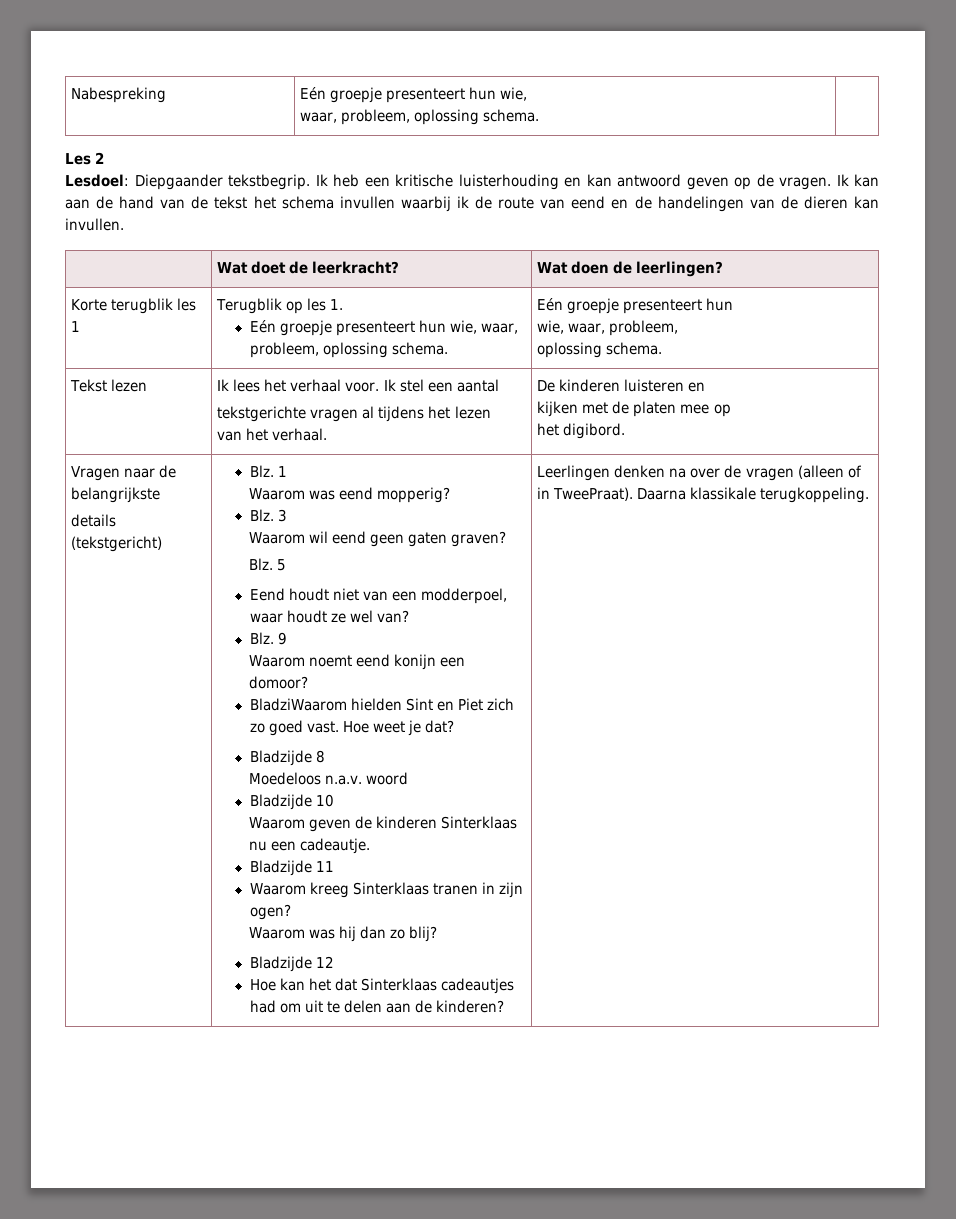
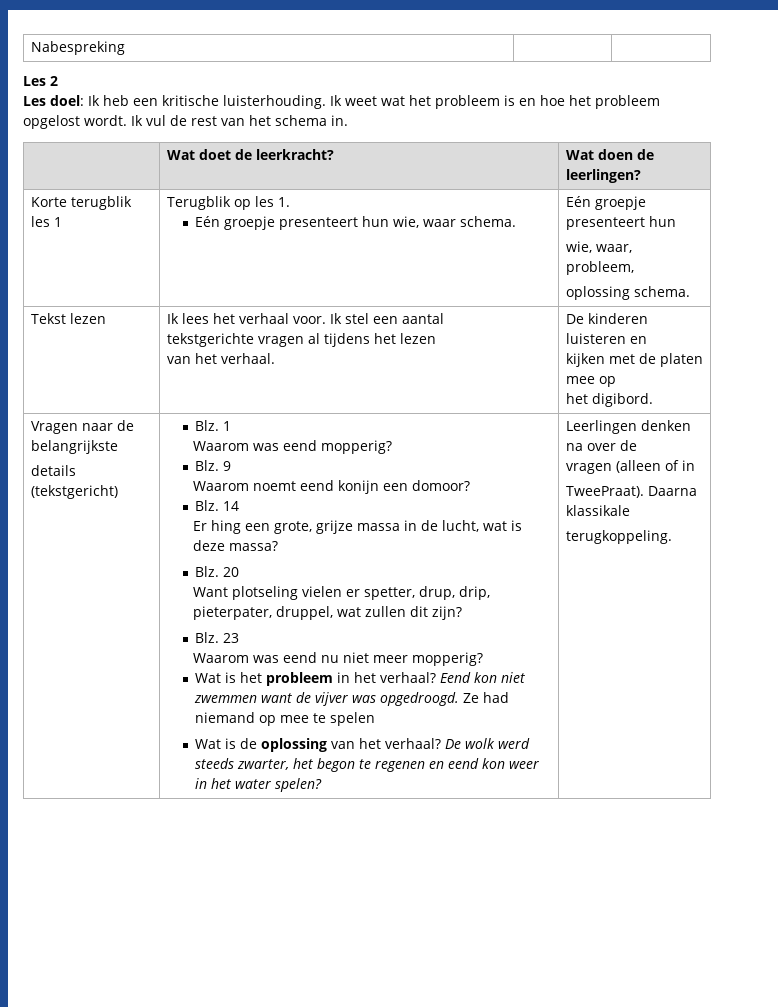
- Nabespreking | Eén groepje presenteert hun wie,
- waar, probleem, oplossing schema. |
+ Nabespreking | |
- Lesdoel: Diepgaander tekstbegrip. Ik heb een kritische luisterhouding en kan antwoord geven op de vragen. Ik kan aan de hand van de tekst het schema invullen waarbij ik de route van eend en de handelingen van de dieren kan invullen.
+ Les doel: Ik heb een kritische luisterhouding. Ik weet wat het probleem is en hoe het probleem opgelost wordt. Ik vul de rest van het schema in.
  Korte terugblik les 1 | Terugblik op les 1.
- Eén groepje presenteert hun wie, waar, probleem, oplossing schema. | Eén groepje presenteert hun
+ Eén groepje presenteert hun wie, waar schema. | Eén groepje presenteert hun
- Blz. 3
- Waarom wil eend geen gaten graven?
- Blz. 5
- Eend houdt niet van een modderpoel, waar houdt ze wel van?
- BladziWaarom hielden Sint en Piet zich zo goed vast. Hoe weet je dat?
- Bladzijde 8
- Moedeloos n.a.v. woord
- Bladzijde 10
- Waarom geven de kinderen Sinterklaas nu een cadeautje.
- Bladzijde 11
- Waarom kreeg Sinterklaas tranen in zijn ogen?
- Waarom was hij dan zo blij?
- Bladzijde 12
- Hoe kan het dat Sinterklaas cadeautjes had om uit te delen aan de kinderen?
+ Blz. 14
+ Er hing een grote, grijze massa in de lucht, wat is deze massa?
+ Blz. 20
+ Want plotseling vielen er spetter, drup, drip, pieterpater, druppel, wat zullen dit zijn?
+ Blz. 23
+ Waarom was eend nu niet meer mopperig?
+ Wat is het probleem in het verhaal? Eend kon niet zwemmen want de vijver was opgedroogd. Ze had niemand op mee te spelen
+ Wat is de oplossing van het verhaal? De wolk werd steeds zwarter, het begon te regenen en eend kon weer in het water spelen?
- Leerlingen denken na over de vragen (alleen of in TweePraat).
+ Leerlingen denken na over de
+ vragen (alleen of in
+ TweePraat).
- Daarna klassikale terugkoppeling.
+ Daarna klassikale
+ terugkoppeling.

